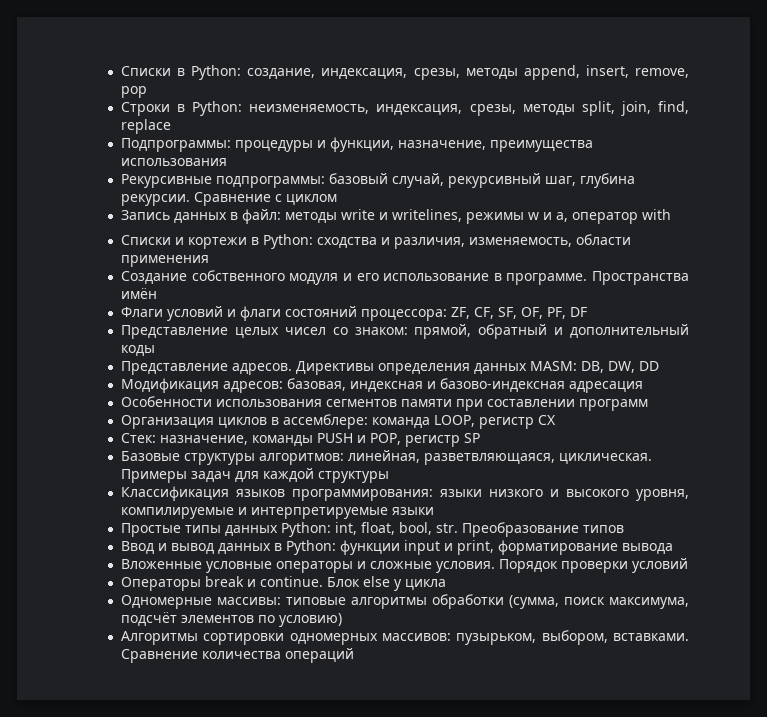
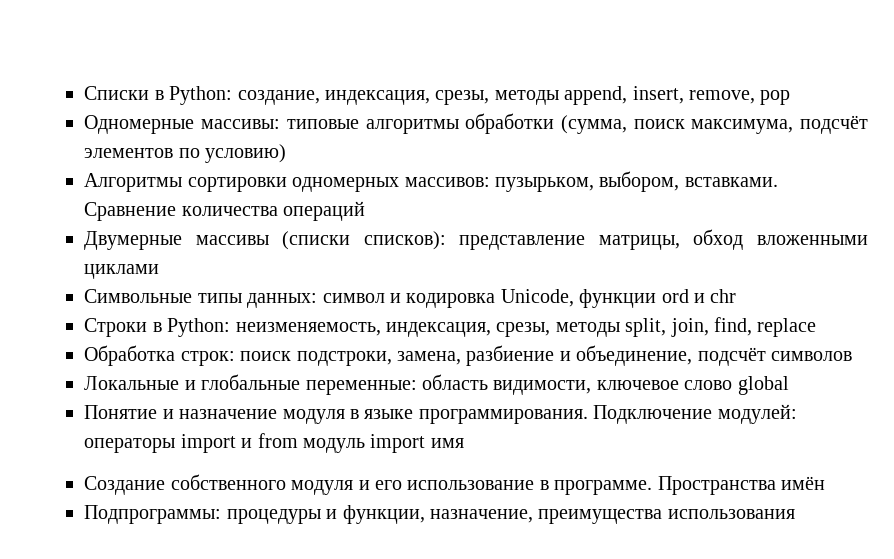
- Строки в Python: неизменяемость, индексация, срезы, методы split, join, find, replace
- Подпрограммы: процедуры и функции, назначение, преимущества использования
- Рекурсивные подпрограммы: базовый случай, рекурсивный шаг, глубина рекурсии. Сравнение с циклом
- Запись данных в файл: методы write и writelines, режимы w и a, оператор with
- Списки и кортежи в Python: сходства и различия, изменяемость, области применения
- Создание собственного модуля и его использование в программе. Пространства имён
- Флаги условий и флаги состояний процессора: ZF, CF, SF, OF, PF, DF
- Представление целых чисел со знаком: прямой, обратный и дополнительный коды
- Представление адресов. Директивы определения данных MASM: DB, DW, DD
- Модификация адресов: базовая, индексная и базово-индексная адресация
- Особенности использования сегментов памяти при составлении программ
- Организация циклов в ассемблере: команда LOOP, регистр CX
- Стек: назначение, команды PUSH и POP, регистр SP
- Базовые структуры алгоритмов: линейная, разветвляющаяся, циклическая. Примеры задач для каждой структуры
- Классификация языков программирования: языки низкого и высокого уровня, компилируемые и интерпретируемые языки
- Простые типы данных Python: int, float, bool, str. Преобразование типов
- Ввод и вывод данных в Python: функции input и print, форматирование вывода
- Вложенные условные операторы и сложные условия. Порядок проверки условий
- Операторы break и continue. Блок else у цикла
+ Двумерные массивы (списки списков): представление матрицы, обход вложенными циклами
+ Символьные типы данных: символ и кодировка Unicode, функции ord и chr
+ Строки в Python: неизменяемость, индексация, срезы, методы split, join, find, replace
+ Обработка строк: поиск подстроки, замена, разбиение и объединение, подсчёт символов
+ Локальные и глобальные переменные: область видимости, ключевое слово global
+ Понятие и назначение модуля в языке программирования. Подключение модулей: операторы import и from модуль import имя
+ Создание собственного модуля и его использование в программе. Пространства имён
+ Подпрограммы: процедуры и функции, назначение, преимущества использования

